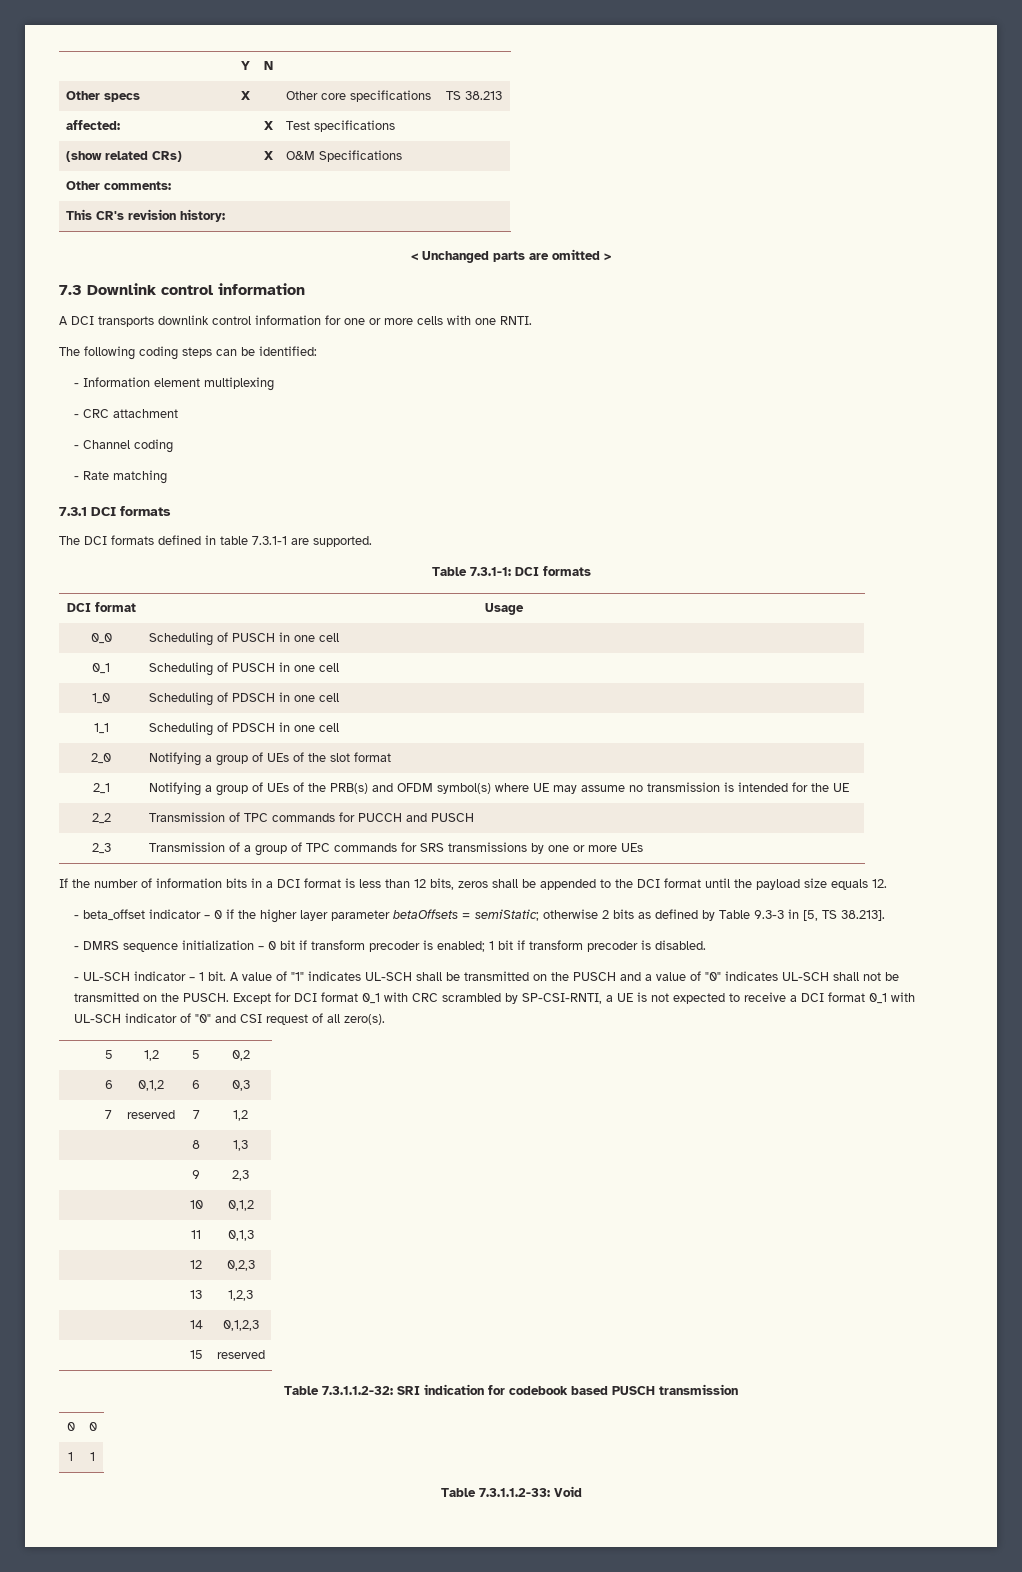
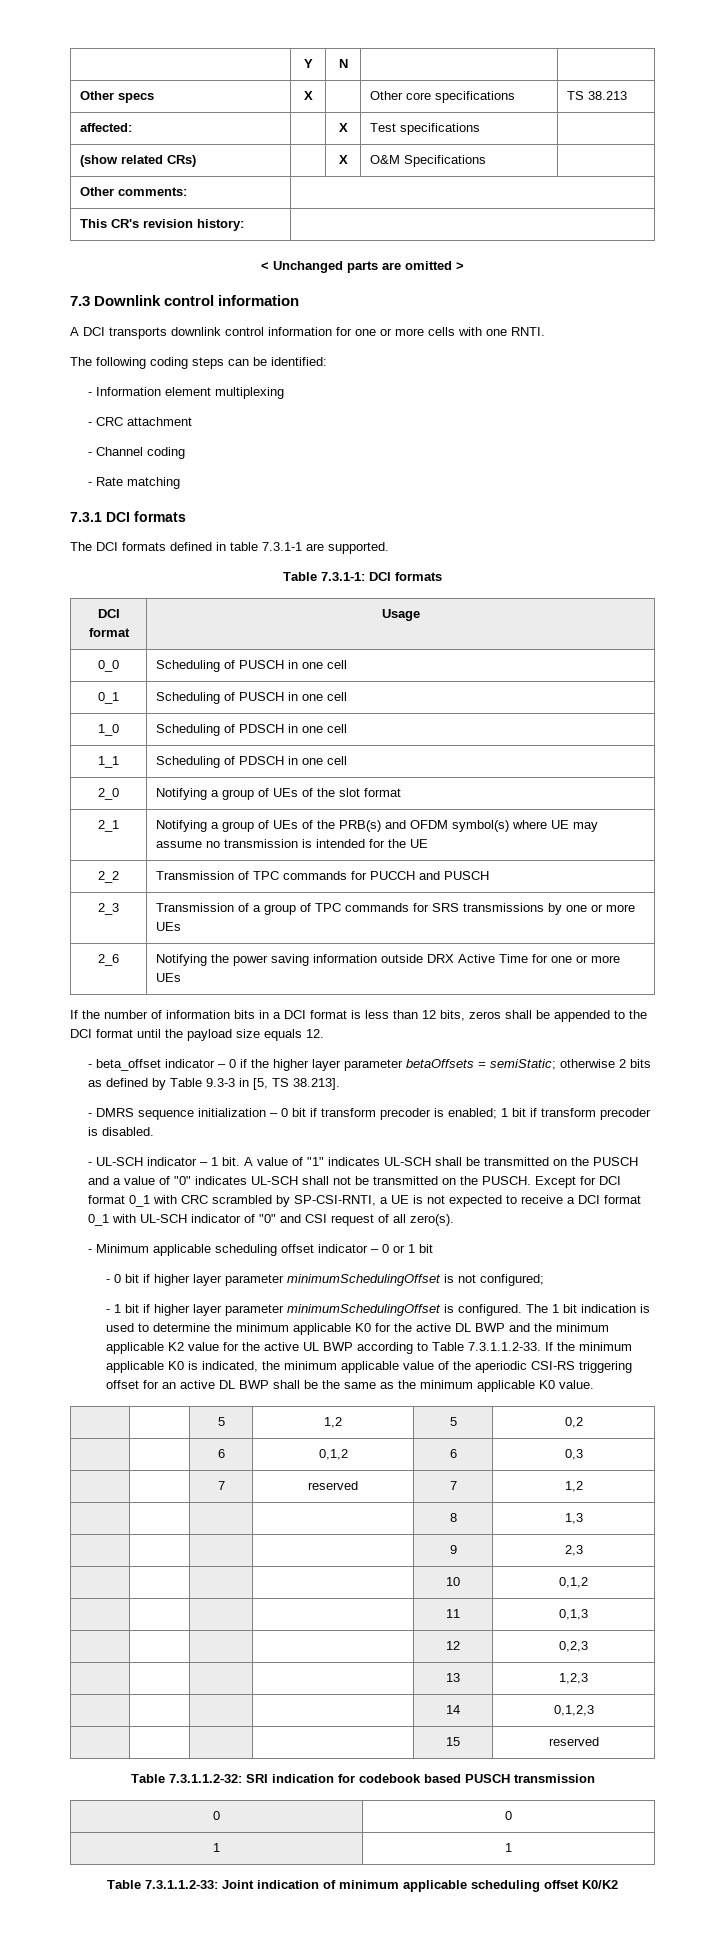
+ 2_6 | Notifying the power saving information outside DRX Active Time for one or more UEs
+ - Minimum applicable scheduling offset indicator – 0 or 1 bit
+ - 0 bit if higher layer parameter minimumSchedulingOffset is not configured;
+ - 1 bit if higher layer parameter minimumSchedulingOffset is configured. The 1 bit indication is used to determine the minimum applicable K0 for the active DL BWP and the minimum applicable K2 value for the active UL BWP according to Table 7.3.1.1.2-33. If the minimum applicable K0 is indicated, the minimum applicable value of the aperiodic CSI-RS triggering offset for an active DL BWP shall be the same as the minimum applicable K0 value.
- Table 7.3.1.1.2-33: Void
+ Table 7.3.1.1.2-33: Joint indication of minimum applicable scheduling offset K0/K2

